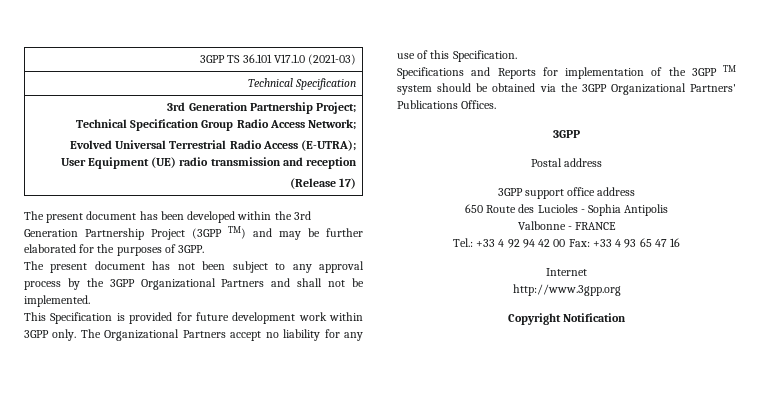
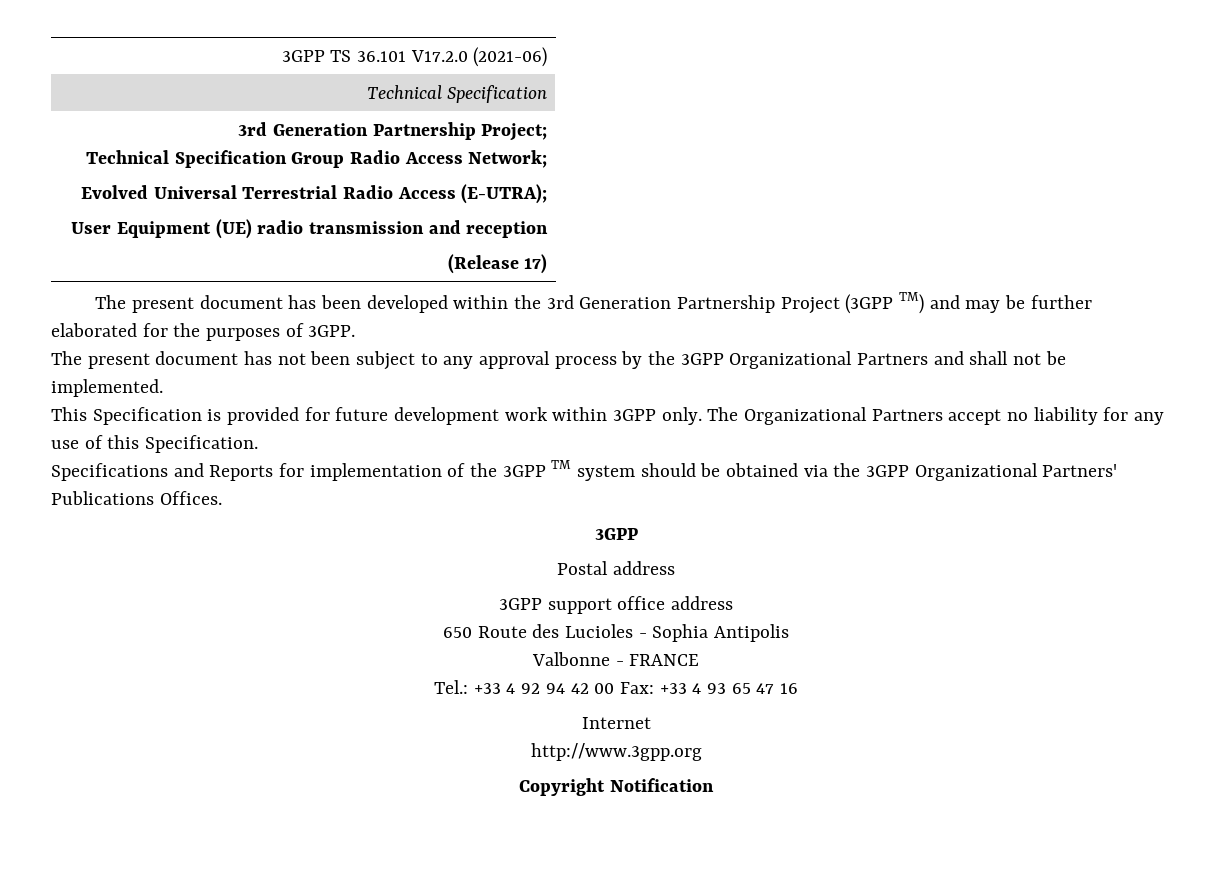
- 3GPP TS 36.101 V17.1.0 (2021-03)
+ 3GPP TS 36.101 V17.2.0 (2021-06)

